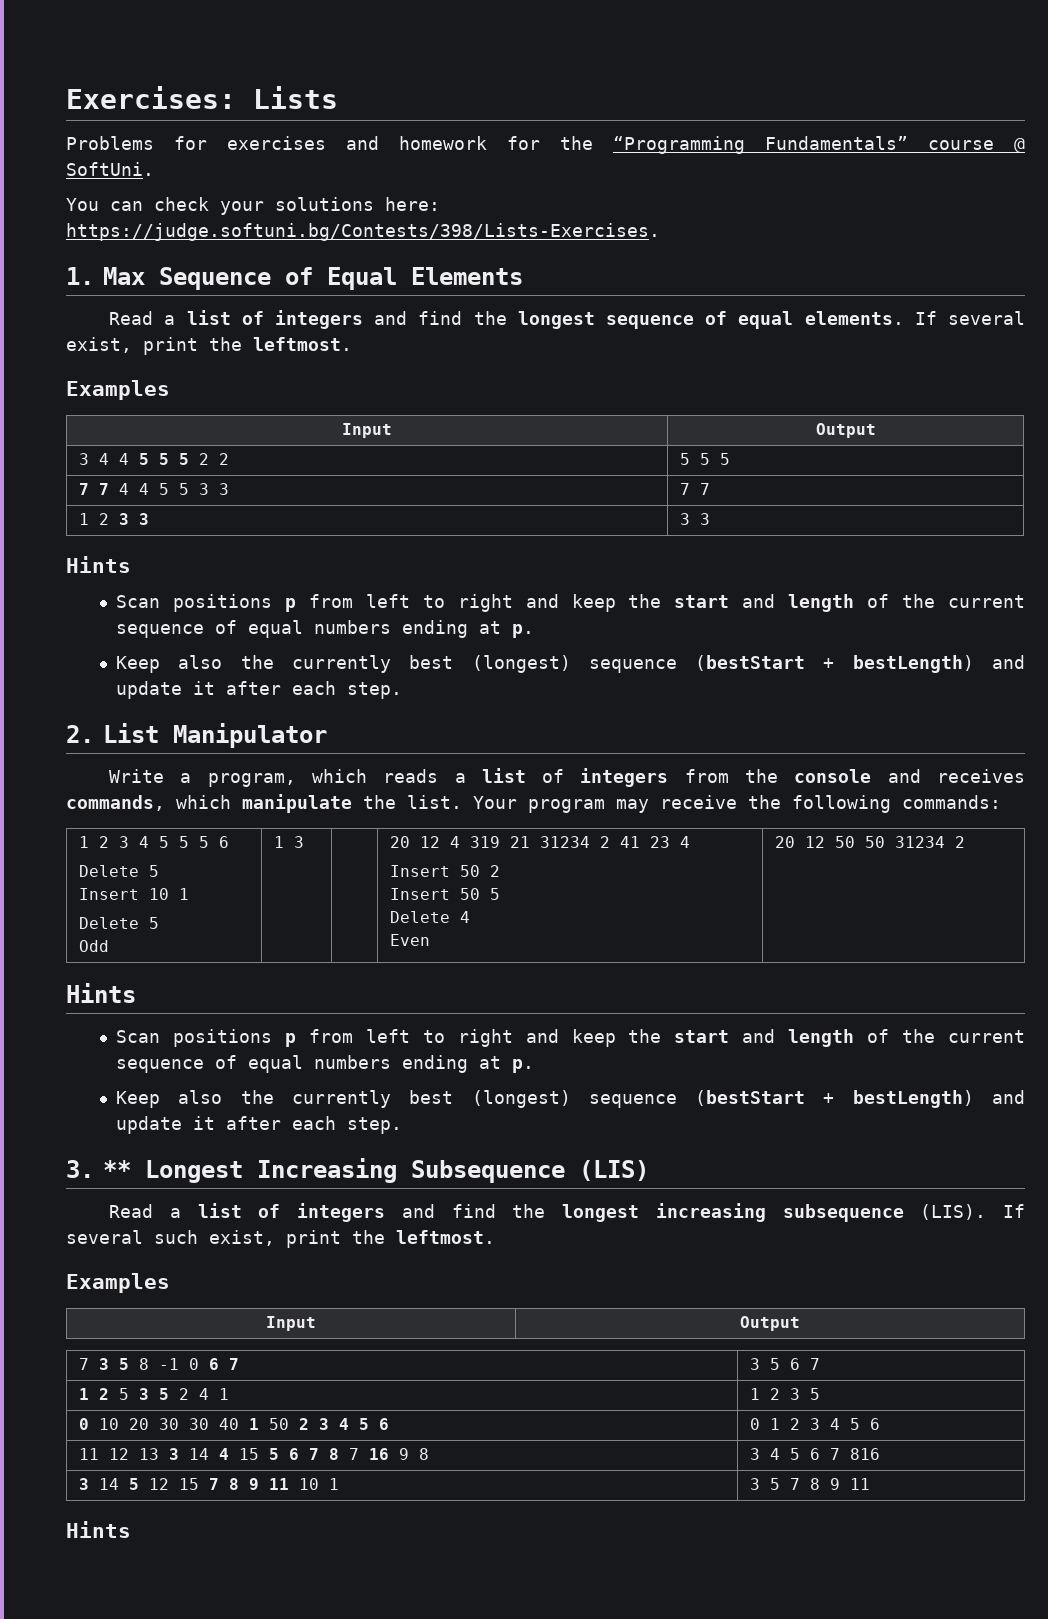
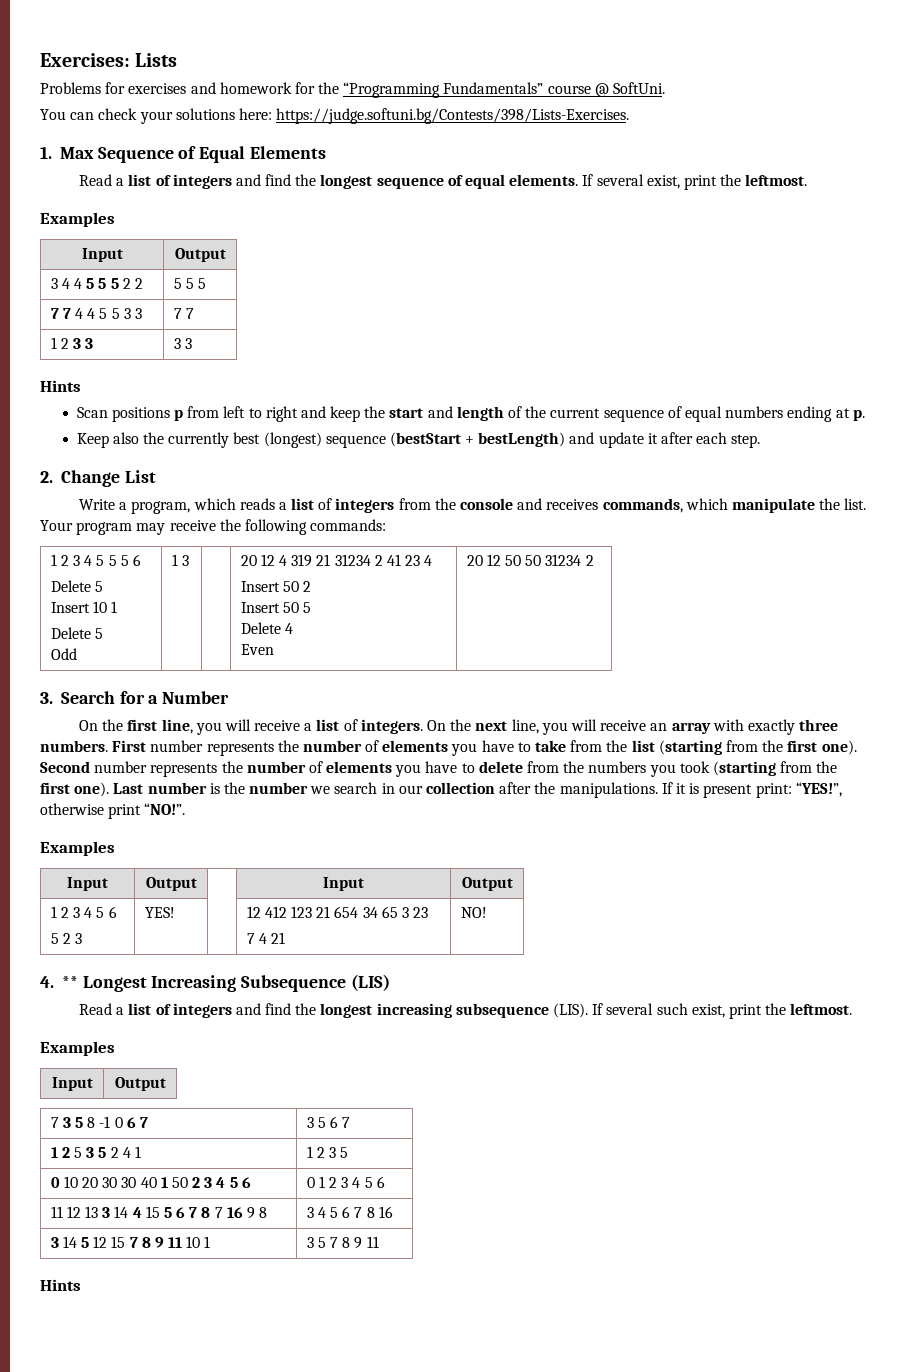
- 2. List Manipulator
+ 2. Change List
  20 12 50 50 31234 2
- Hints
- Scan positions p from left to right and keep the start and length of the current sequence of equal numbers ending at p.
- Keep also the currently best (longest) sequence (bestStart + bestLength) and update it after each step.
- 3. ** Longest Increasing Subsequence (LIS)
+ 3. Search for a Number
+ On the first line, you will receive a list of integers. On the next line, you will receive an array with exactly three numbers. First number represents the number of elements you have to take from the list (starting from the first one). Second number represents the number of elements you have to delete from the numbers you took (starting from the first one). Last number is the number we search in our collection after the manipulations. If it is present print: “YES!”, otherwise print “NO!”.
+ Examples
+ Input | Output | | Input | Output
+ 1 2 3 4 5 6
+ 5 2 3 | YES! | | 12 412 123 21 654 34 65 3 23
+ 7 4 21 | NO!
+ 4. ** Longest Increasing Subsequence (LIS)
- 11 12 13 3 14 4 15 5 6 7 8 7 16 9 8 | 3 4 5 6 7 816
+ 11 12 13 3 14 4 15 5 6 7 8 7 16 9 8 | 3 4 5 6 7 8 16

